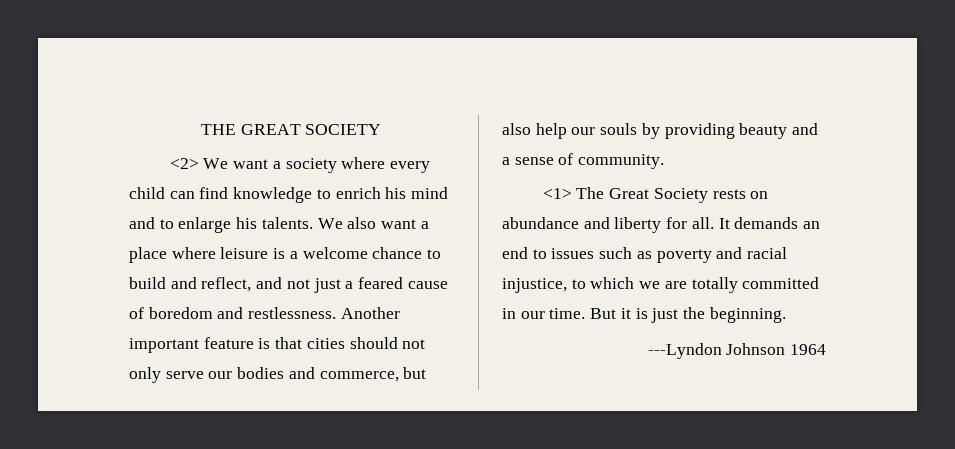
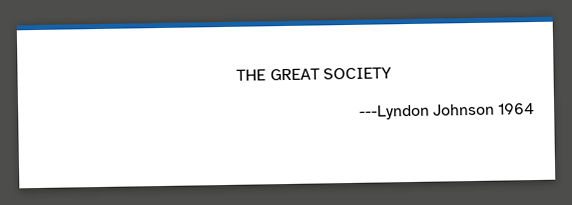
- <2> We want a society where every child can find knowledge to enrich his mind and to enlarge his talents. We also want a place where leisure is a welcome chance to build and reflect, and not just a feared cause of boredom and restlessness. Another important feature is that cities should not only serve our bodies and commerce, but also help our souls by providing beauty and a sense of community.
- <1> The Great Society rests on abundance and liberty for all. It demands an end to issues such as poverty and racial injustice, to which we are totally committed in our time. But it is just the beginning.

